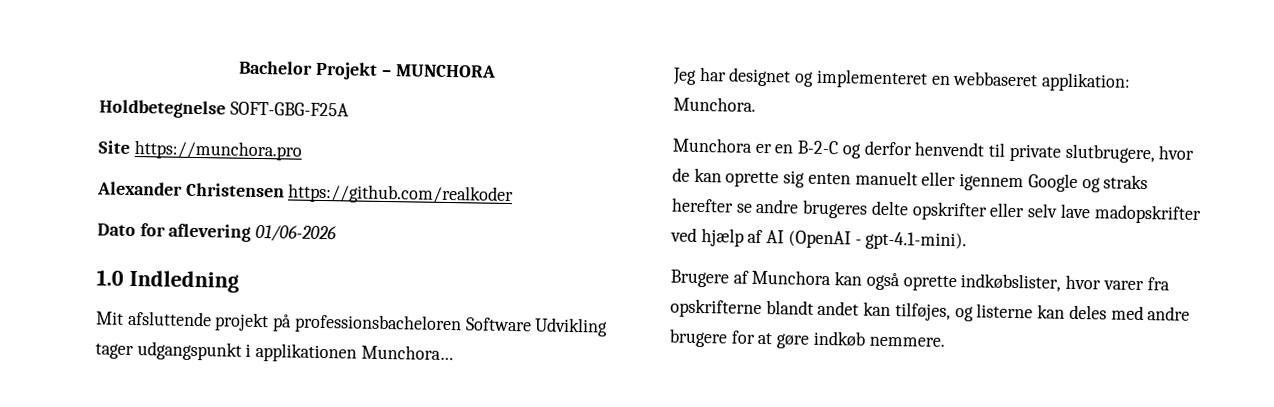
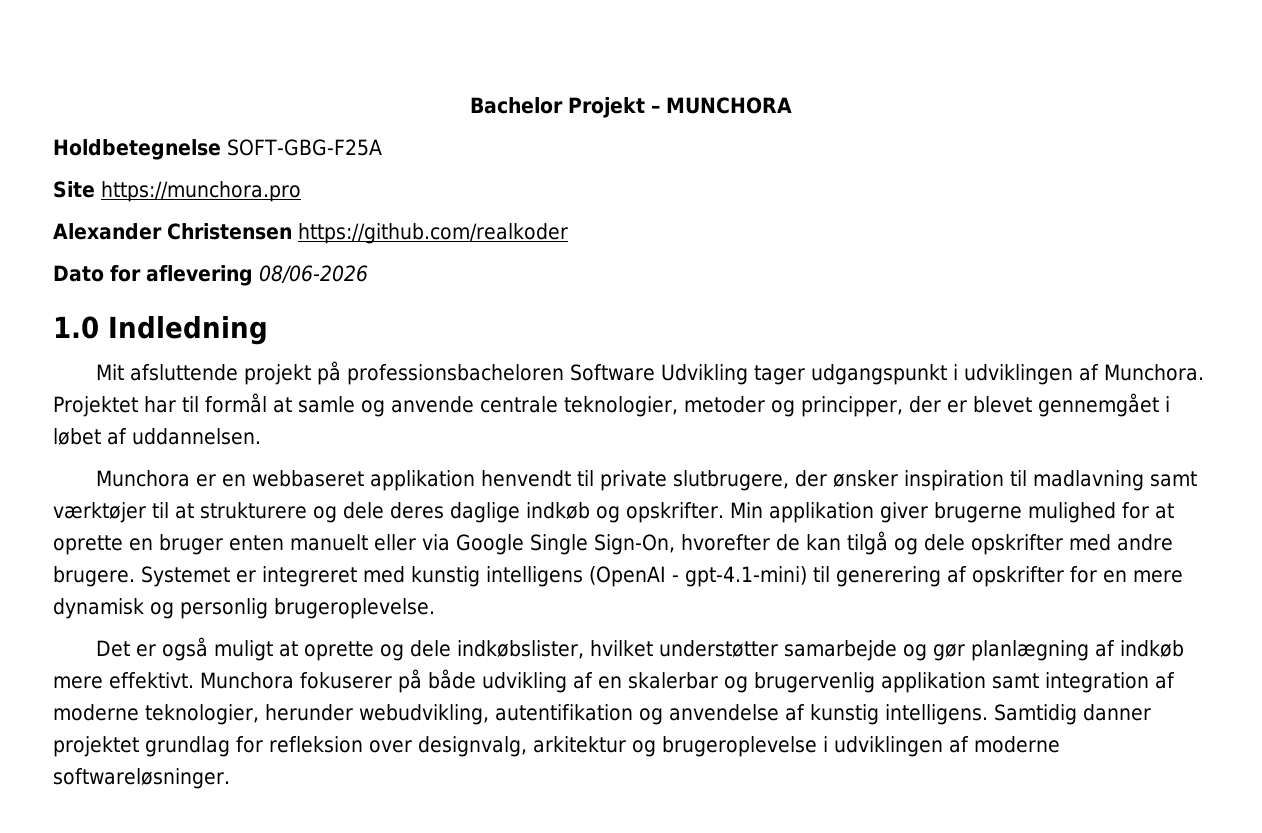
- Dato for aflevering 01/06-2026
+ Dato for aflevering 08/06-2026
- Mit afsluttende projekt på professionsbacheloren Software Udvikling tager udgangspunkt i applikationen Munchora…
- Jeg har designet og implementeret en webbaseret applikation: Munchora.
+ Mit afsluttende projekt på professionsbacheloren Software Udvikling tager udgangspunkt i udviklingen af Munchora. Projektet har til formål at samle og anvende centrale teknologier, metoder og principper, der er blevet gennemgået i løbet af uddannelsen.
- Munchora er en B-2-C og derfor henvendt til private slutbrugere, hvor de kan oprette sig enten manuelt eller igennem Google og straks herefter se andre brugeres delte opskrifter eller selv lave madopskrifter ved hjælp af AI (OpenAI - gpt-4.1-mini).
- Brugere af Munchora kan også oprette indkøbslister, hvor varer fra opskrifterne blandt andet kan tilføjes, og listerne kan deles med andre brugere for at gøre indkøb nemmere.
+ Munchora er en webbaseret applikation henvendt til private slutbrugere, der ønsker inspiration til madlavning samt værktøjer til at strukturere og dele deres daglige indkøb og opskrifter. Min applikation giver brugerne mulighed for at oprette en bruger enten manuelt eller via Google Single Sign-On, hvorefter de kan tilgå og dele opskrifter med andre brugere. Systemet er integreret med kunstig intelligens (OpenAI - gpt-4.1-mini) til generering af opskrifter for en mere dynamisk og personlig brugeroplevelse.
+ Det er også muligt at oprette og dele indkøbslister, hvilket understøtter samarbejde og gør planlægning af indkøb mere effektivt. Munchora fokuserer på både udvikling af en skalerbar og brugervenlig applikation samt integration af moderne teknologier, herunder webudvikling, autentifikation og anvendelse af kunstig intelligens. Samtidig danner projektet grundlag for refleksion over designvalg, arkitektur og brugeroplevelse i udviklingen af moderne softwareløsninger.

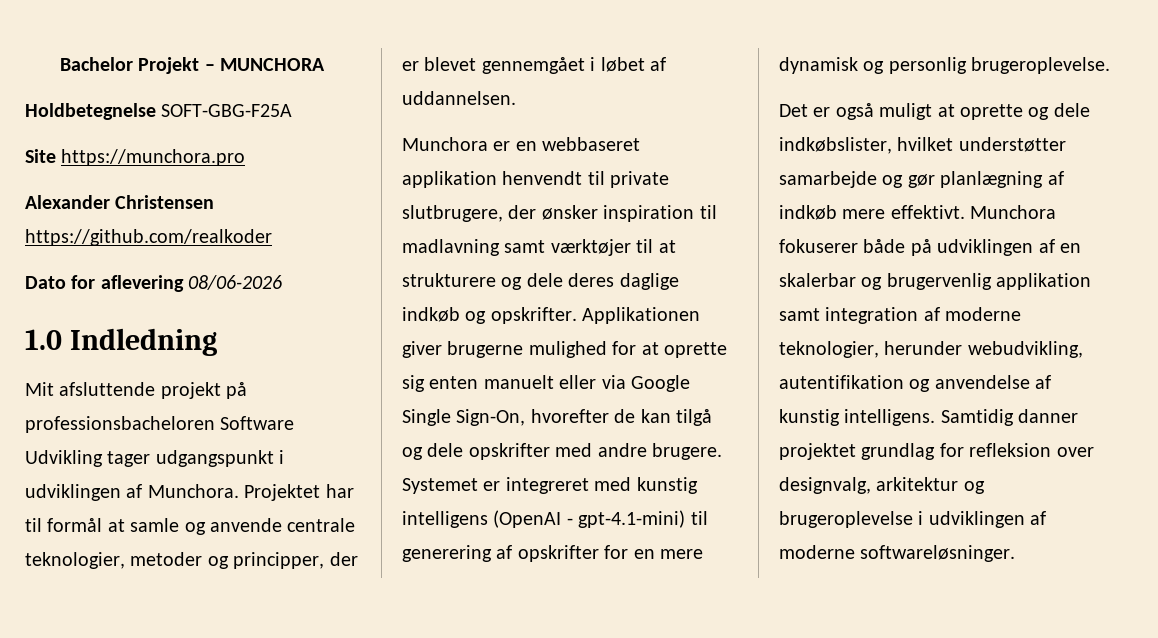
- Min applikation giver brugerne mulighed for at oprette en bruger enten manuelt eller via Google Single Sign-On, hvorefter de kan tilgå og dele opskrifter med andre brugere.
+ Applikationen giver brugerne mulighed for at oprette sig enten manuelt eller via Google Single Sign-On, hvorefter de kan tilgå og dele opskrifter med andre brugere.
- Munchora fokuserer på både udvikling af en skalerbar og brugervenlig applikation samt integration af moderne teknologier, herunder webudvikling, autentifikation og anvendelse af kunstig intelligens.
+ Munchora fokuserer både på udviklingen af en skalerbar og brugervenlig applikation samt integration af moderne teknologier, herunder webudvikling, autentifikation og anvendelse af kunstig intelligens.

